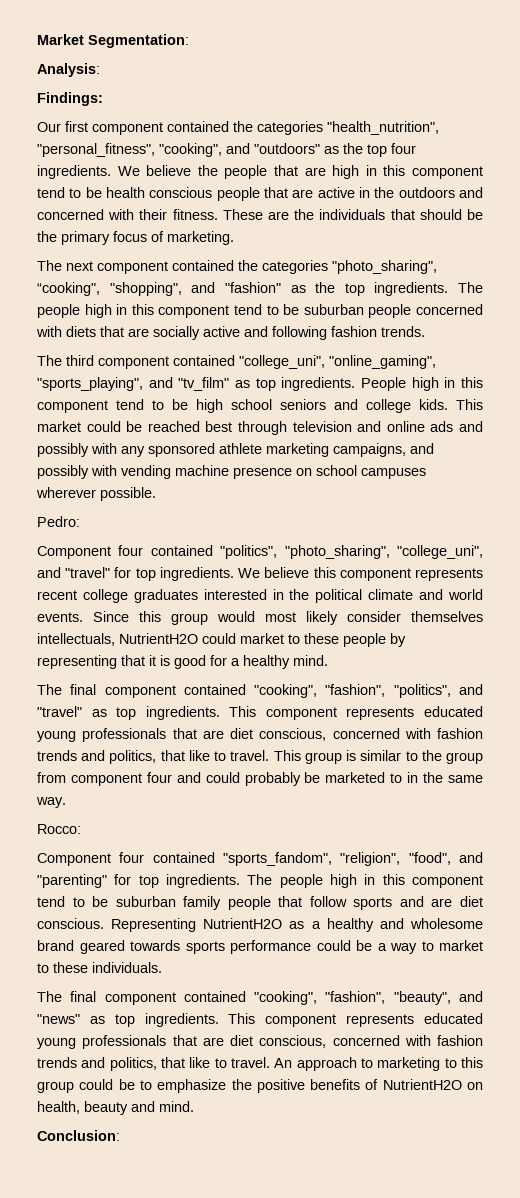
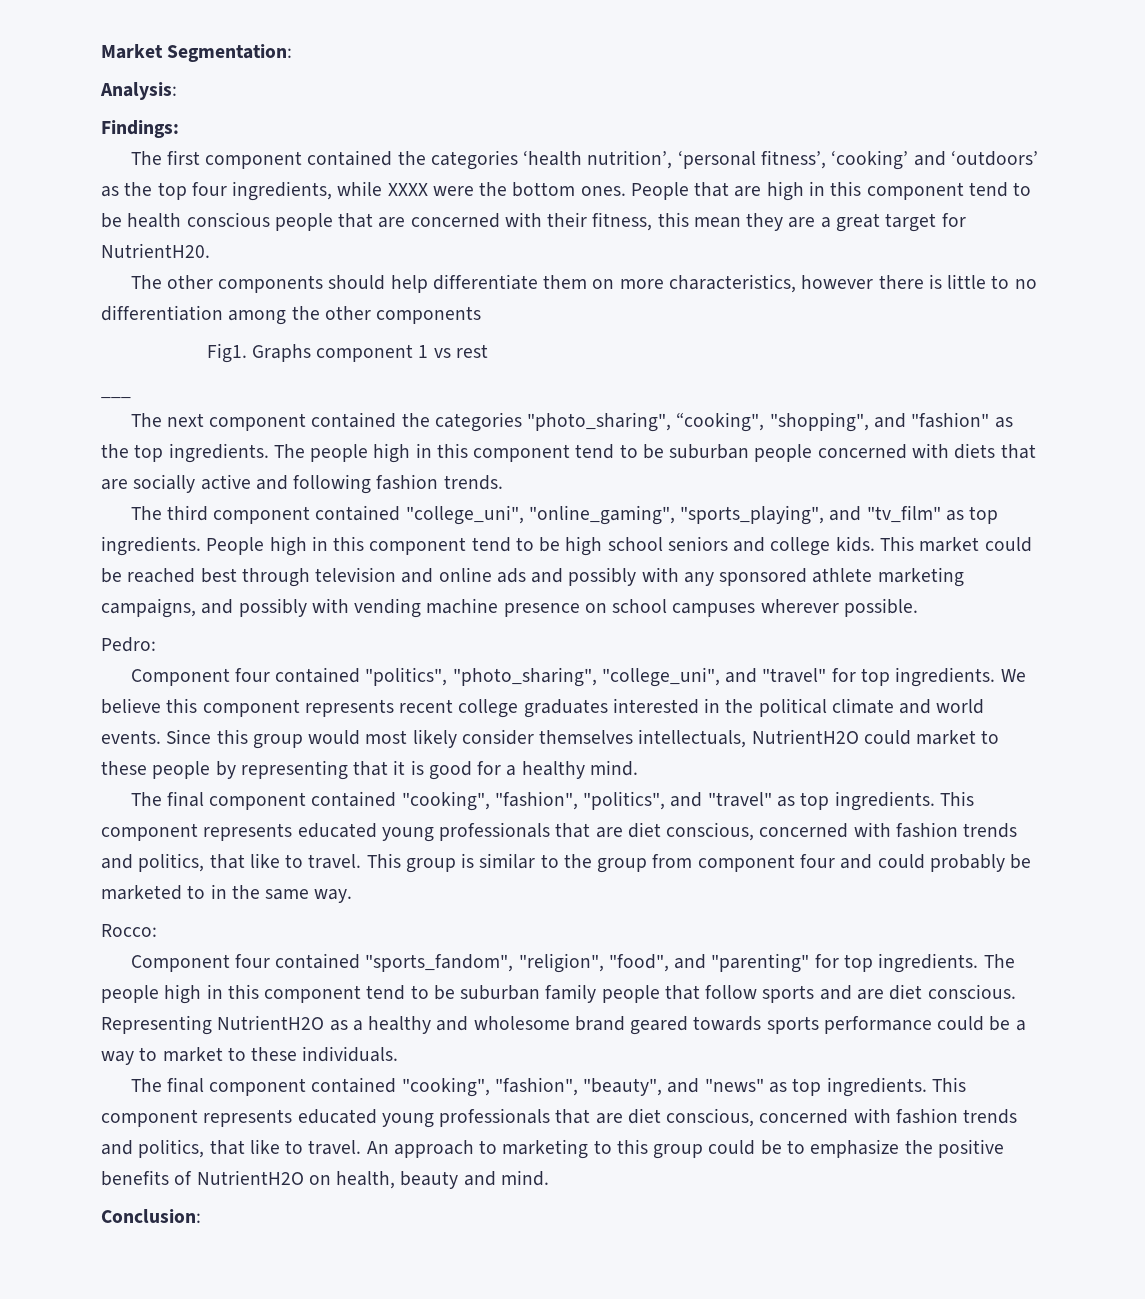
- Our first component contained the categories "health_nutrition", "personal_fitness", "cooking", and "outdoors" as the top four ingredients. We believe the people that are high in this component tend to be health conscious people that are active in the outdoors and concerned with their fitness. These are the individuals that should be the primary focus of marketing.
+ The first component contained the categories ‘health nutrition’, ‘personal fitness’, ‘cooking’ and ‘outdoors’ as the top four ingredients, while XXXX were the bottom ones. People that are high in this component tend to be health conscious people that are concerned with their fitness, this mean they are a great target for NutrientH20.
+ The other components should help differentiate them on more characteristics, however there is little to no differentiation among the other components
+ Fig1. Graphs component 1 vs rest
+ ___

